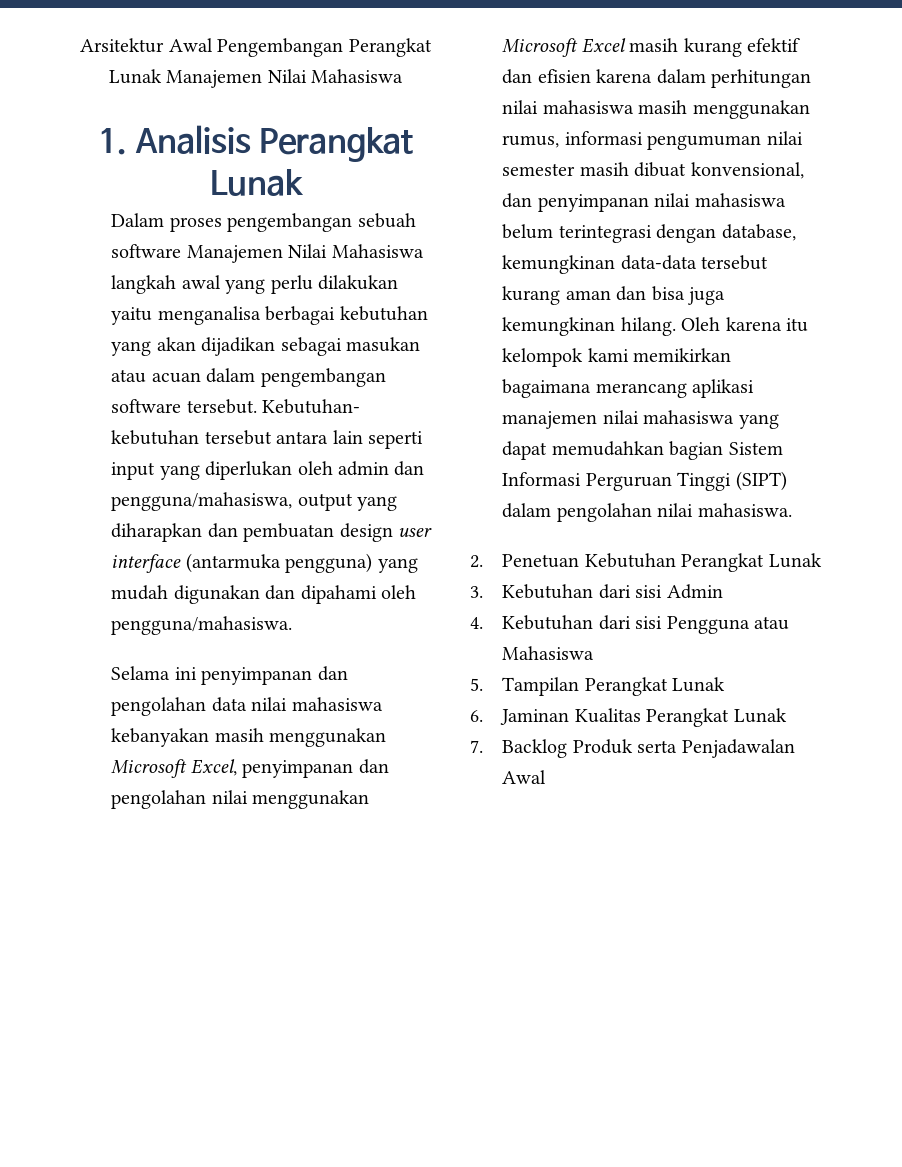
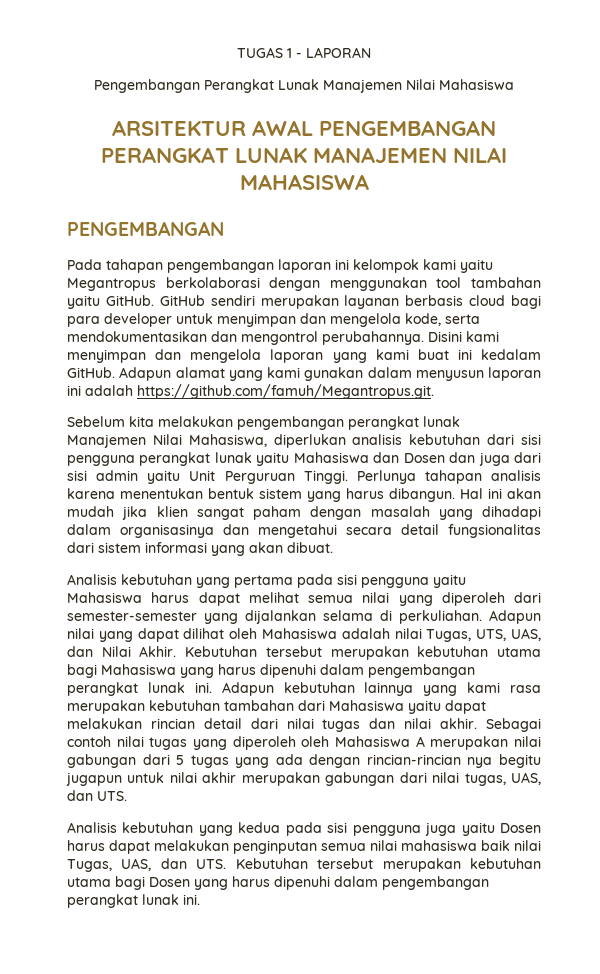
- Arsitektur Awal Pengembangan Perangkat Lunak Manajemen Nilai Mahasiswa
+ TUGAS 1 - LAPORAN
+ Pengembangan Perangkat Lunak Manajemen Nilai Mahasiswa
- 1. Analisis Perangkat Lunak
- Dalam proses pengembangan sebuah software Manajemen Nilai Mahasiswa langkah awal yang perlu dilakukan yaitu menganalisa berbagai kebutuhan yang akan dijadikan sebagai masukan atau acuan dalam pengembangan software tersebut. Kebutuhan- kebutuhan tersebut antara lain seperti input yang diperlukan oleh admin dan pengguna/mahasiswa, output yang diharapkan dan pembuatan design user interface (antarmuka pengguna) yang mudah digunakan dan dipahami oleh pengguna/mahasiswa.
- Selama ini penyimpanan dan pengolahan data nilai mahasiswa kebanyakan masih menggunakan Microsoft Excel, penyimpanan dan pengolahan nilai menggunakan Microsoft Excel masih kurang efektif dan efisien karena dalam perhitungan nilai mahasiswa masih menggunakan rumus, informasi pengumuman nilai semester masih dibuat konvensional, dan penyimpanan nilai mahasiswa belum terintegrasi dengan database, kemungkinan data-data tersebut kurang aman dan bisa juga kemungkinan hilang. Oleh karena itu kelompok kami memikirkan bagaimana merancang aplikasi manajemen nilai mahasiswa yang dapat memudahkan bagian Sistem Informasi Perguruan Tinggi (SIPT) dalam pengolahan nilai mahasiswa.
- 2. Penetuan Kebutuhan Perangkat Lunak
- 3. Kebutuhan dari sisi Admin
- 4. Kebutuhan dari sisi Pengguna atau Mahasiswa
- 5. Tampilan Perangkat Lunak
- 6. Jaminan Kualitas Perangkat Lunak
- 7. Backlog Produk serta Penjadawalan Awal
+ ARSITEKTUR AWAL PENGEMBANGAN PERANGKAT LUNAK MANAJEMEN NILAI MAHASISWA
+ PENGEMBANGAN
+ Pada tahapan pengembangan laporan ini kelompok kami yaitu Megantropus berkolaborasi dengan menggunakan tool tambahan yaitu GitHub. GitHub sendiri merupakan layanan berbasis cloud bagi para developer untuk menyimpan dan mengelola kode, serta mendokumentasikan dan mengontrol perubahannya. Disini kami menyimpan dan mengelola laporan yang kami buat ini kedalam GitHub. Adapun alamat yang kami gunakan dalam menyusun laporan ini adalah https://github.com/famuh/Megantropus.git.
+ Sebelum kita melakukan pengembangan perangkat lunak Manajemen Nilai Mahasiswa, diperlukan analisis kebutuhan dari sisi pengguna perangkat lunak yaitu Mahasiswa dan Dosen dan juga dari sisi admin yaitu Unit Perguruan Tinggi. Perlunya tahapan analisis karena menentukan bentuk sistem yang harus dibangun. Hal ini akan mudah jika klien sangat paham dengan masalah yang dihadapi dalam organisasinya dan mengetahui secara detail fungsionalitas dari sistem informasi yang akan dibuat.
+ Analisis kebutuhan yang pertama pada sisi pengguna yaitu Mahasiswa harus dapat melihat semua nilai yang diperoleh dari semester-semester yang dijalankan selama di perkuliahan. Adapun nilai yang dapat dilihat oleh Mahasiswa adalah nilai Tugas, UTS, UAS, dan Nilai Akhir. Kebutuhan tersebut merupakan kebutuhan utama bagi Mahasiswa yang harus dipenuhi dalam pengembangan perangkat lunak ini. Adapun kebutuhan lainnya yang kami rasa merupakan kebutuhan tambahan dari Mahasiswa yaitu dapat melakukan rincian detail dari nilai tugas dan nilai akhir. Sebagai contoh nilai tugas yang diperoleh oleh Mahasiswa A merupakan nilai gabungan dari 5 tugas yang ada dengan rincian-rincian nya begitu jugapun untuk nilai akhir merupakan gabungan dari nilai tugas, UAS, dan UTS.
+ Analisis kebutuhan yang kedua pada sisi pengguna juga yaitu Dosen harus dapat melakukan penginputan semua nilai mahasiswa baik nilai Tugas, UAS, dan UTS. Kebutuhan tersebut merupakan kebutuhan utama bagi Dosen yang harus dipenuhi dalam pengembangan perangkat lunak ini.

